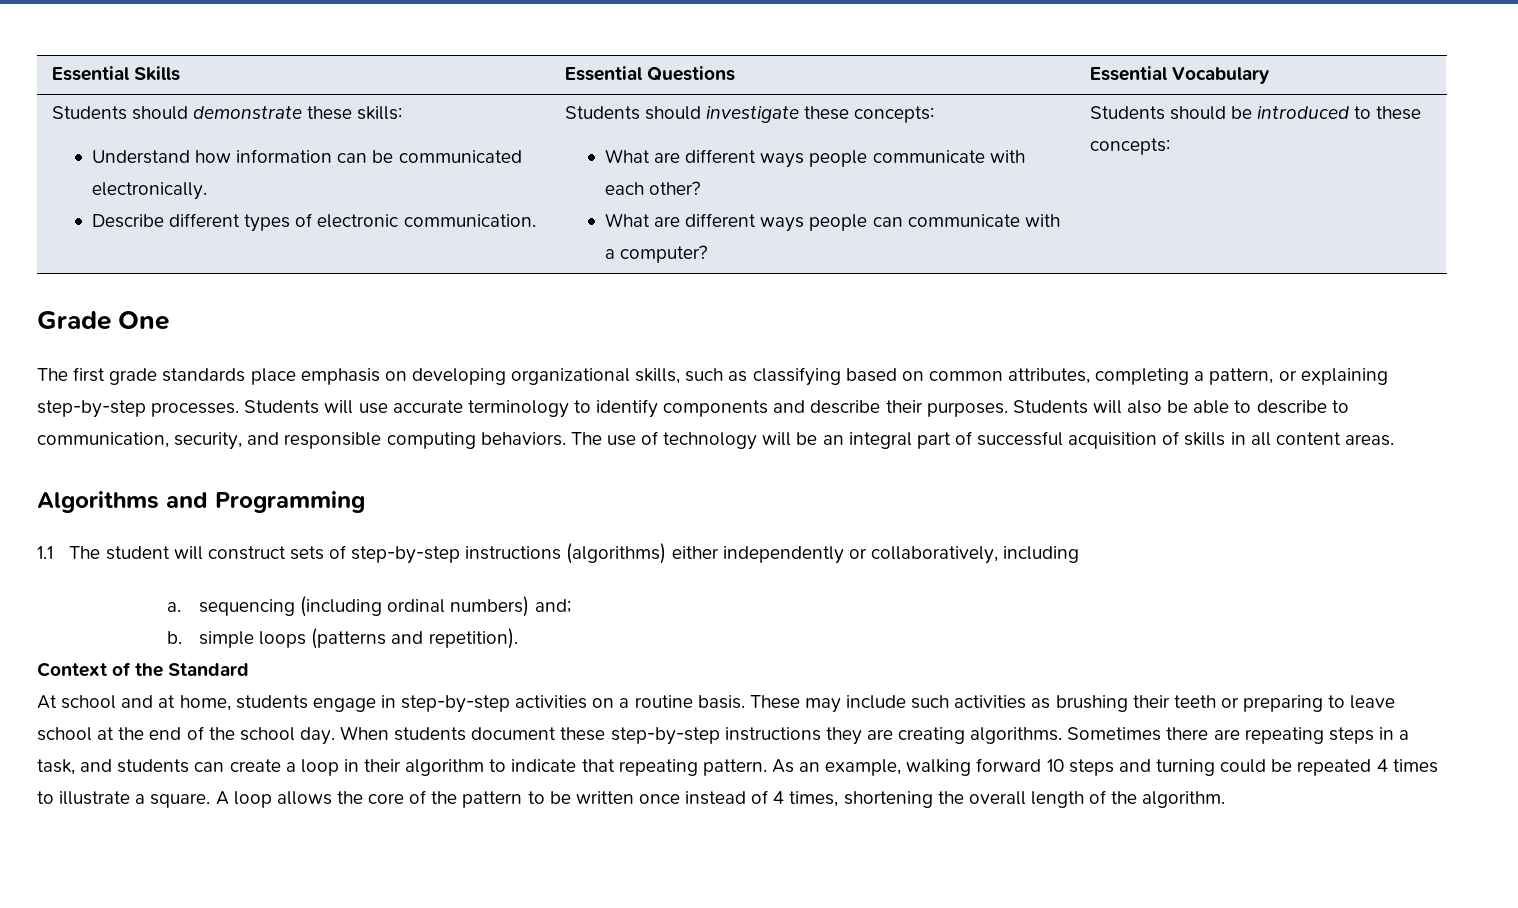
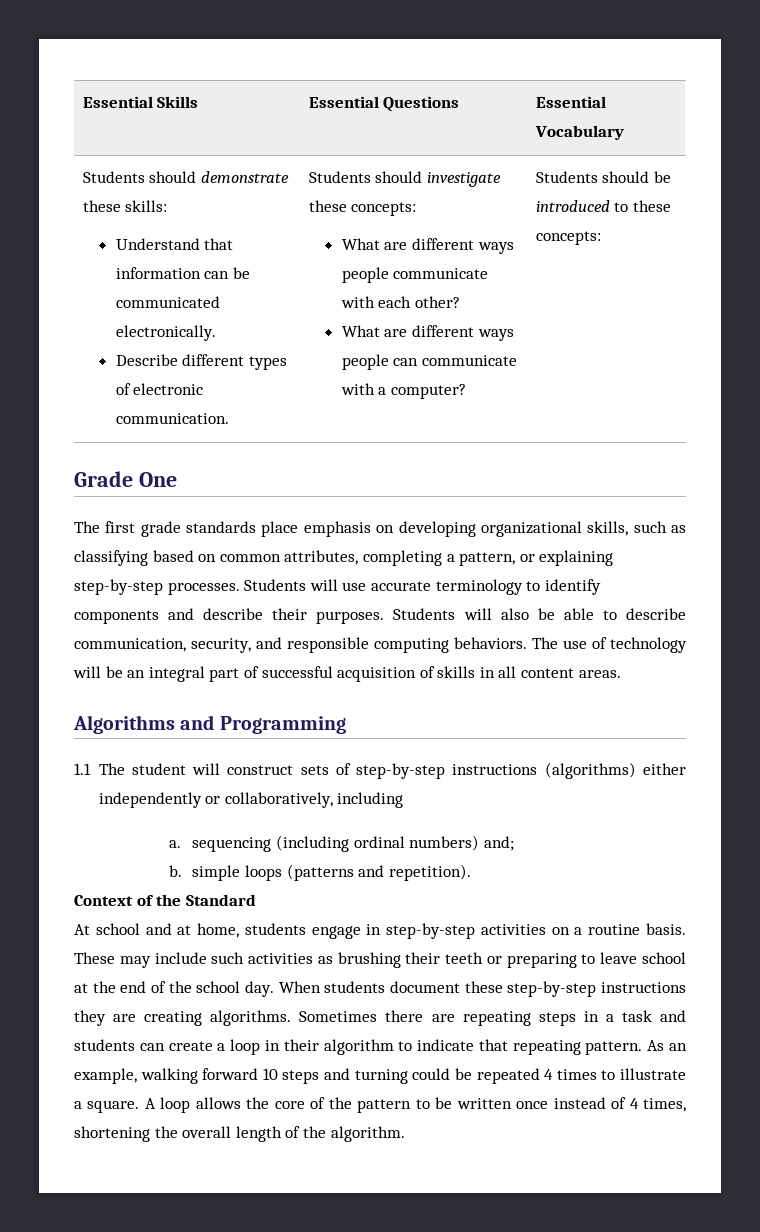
- Understand how information can be communicated electronically.
+ Understand that information can be communicated electronically.
- Students will also be able to describe to communication, security, and responsible computing behaviors.
+ Students will also be able to describe communication, security, and responsible computing behaviors.
- Sometimes there are repeating steps in a task, and students can create a loop in their algorithm to indicate that repeating pattern.
+ Sometimes there are repeating steps in a task and students can create a loop in their algorithm to indicate that repeating pattern.

